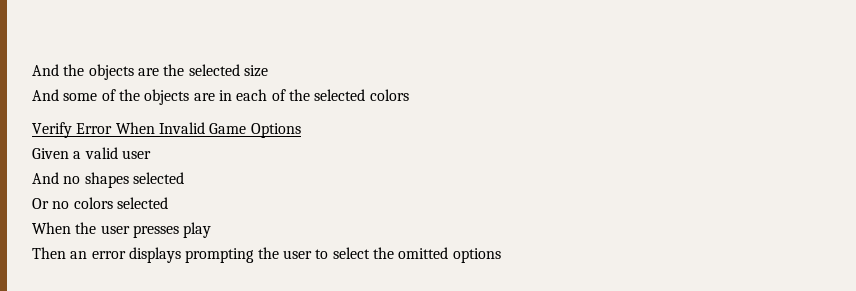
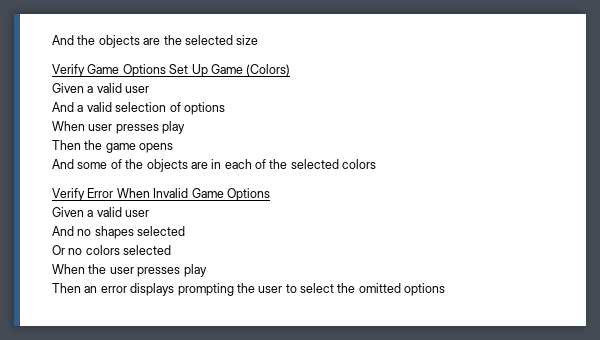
+ Verify Game Options Set Up Game (Colors)
+ Given a valid user
+ And a valid selection of options
+ When user presses play
+ Then the game opens

